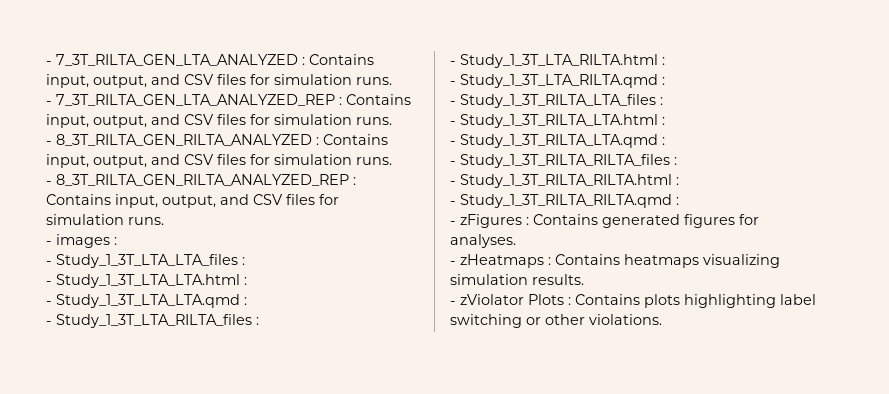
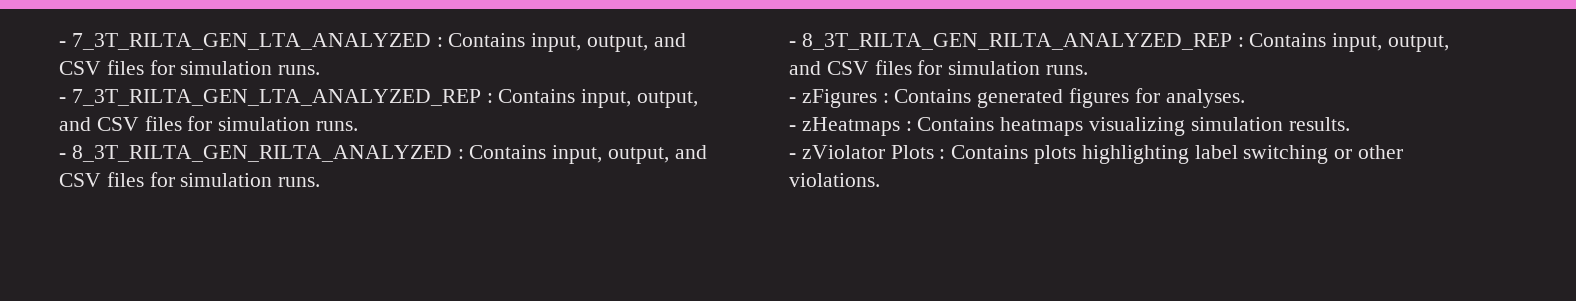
- - images :
- - Study_1_3T_LTA_LTA_files :
- - Study_1_3T_LTA_LTA.html :
- - Study_1_3T_LTA_LTA.qmd :
- - Study_1_3T_LTA_RILTA_files :
- - Study_1_3T_LTA_RILTA.html :
- - Study_1_3T_LTA_RILTA.qmd :
- - Study_1_3T_RILTA_LTA_files :
- - Study_1_3T_RILTA_LTA.html :
- - Study_1_3T_RILTA_LTA.qmd :
- - Study_1_3T_RILTA_RILTA_files :
- - Study_1_3T_RILTA_RILTA.html :
- - Study_1_3T_RILTA_RILTA.qmd :

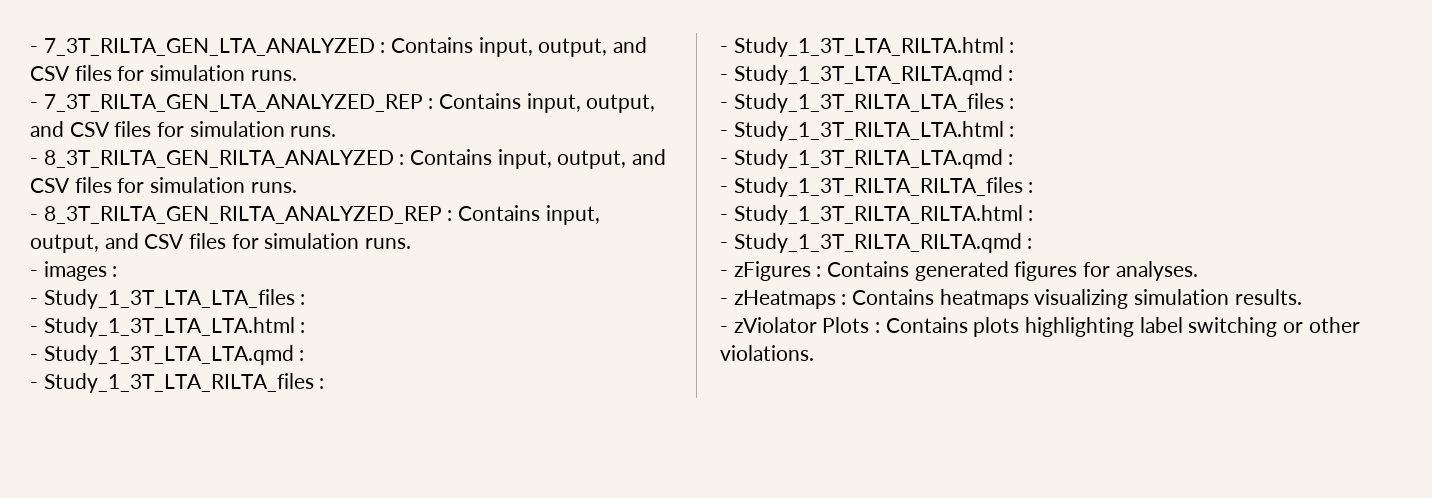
+ - images :
+ - Study_1_3T_LTA_LTA_files :
+ - Study_1_3T_LTA_LTA.html :
+ - Study_1_3T_LTA_LTA.qmd :
+ - Study_1_3T_LTA_RILTA_files :
+ - Study_1_3T_LTA_RILTA.html :
+ - Study_1_3T_LTA_RILTA.qmd :
+ - Study_1_3T_RILTA_LTA_files :
+ - Study_1_3T_RILTA_LTA.html :
+ - Study_1_3T_RILTA_LTA.qmd :
+ - Study_1_3T_RILTA_RILTA_files :
+ - Study_1_3T_RILTA_RILTA.html :
+ - Study_1_3T_RILTA_RILTA.qmd :

